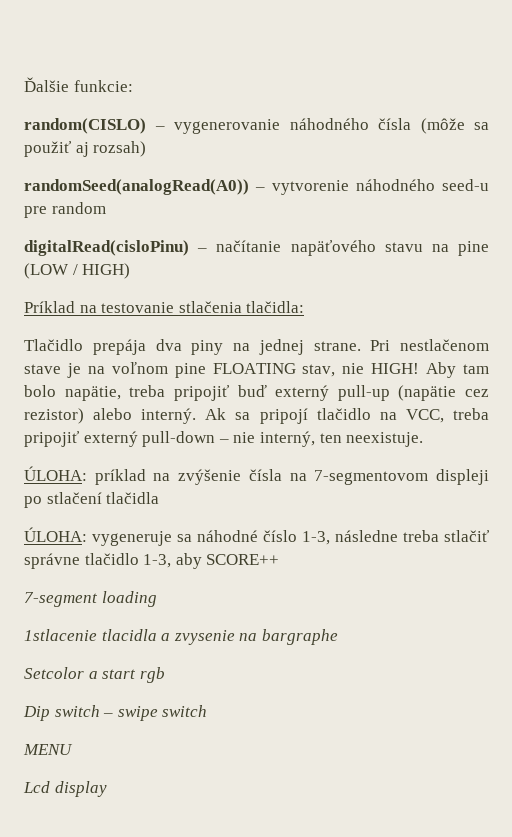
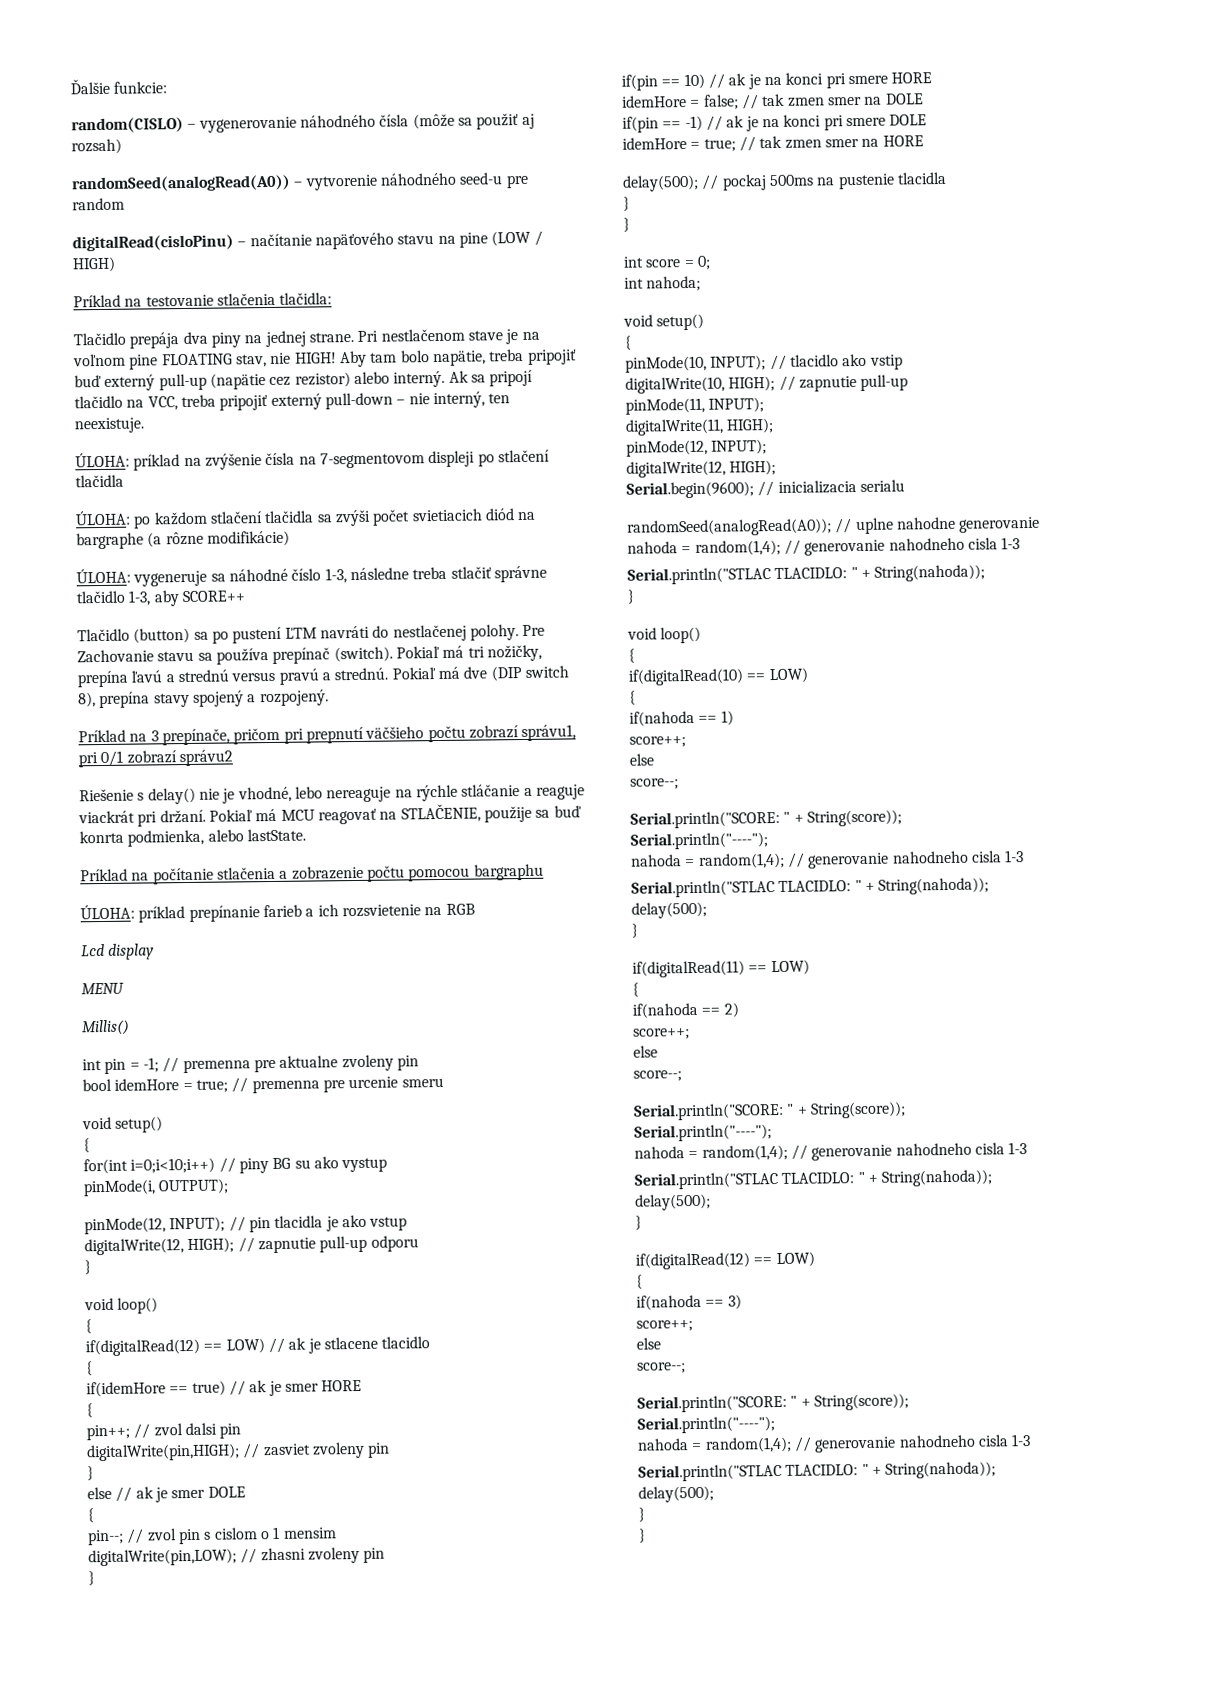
+ ÚLOHA: po každom stlačení tlačidla sa zvýši počet svietiacich diód na bargraphe (a rôzne modifikácie)
- 7-segment loading
- 1stlacenie tlacidla a zvysenie na bargraphe
- Setcolor a start rgb
- Dip switch – swipe switch
+ Tlačidlo (button) sa po pustení ĽTM navráti do nestlačenej polohy. Pre Zachovanie stavu sa používa prepínač (switch). Pokiaľ má tri nožičky, prepína ľavú a strednú versus pravú a strednú. Pokiaľ má dve (DIP switch 8), prepína stavy spojený a rozpojený.
+ Príklad na 3 prepínače, pričom pri prepnutí väčšieho počtu zobrazí správu1, pri 0/1 zobrazí správu2
+ Riešenie s delay() nie je vhodné, lebo nereaguje na rýchle stláčanie a reaguje viackrát pri držaní. Pokiaľ má MCU reagovať na STLAČENIE, použije sa buď konrta podmienka, alebo lastState.
+ Príklad na počítanie stlačenia a zobrazenie počtu pomocou bargraphu
+ ÚLOHA: príklad prepínanie farieb a ich rozsvietenie na RGB
+ Lcd display
  MENU
- Lcd display
+ Millis()
+ int pin = -1; // premenna pre aktualne zvoleny pin
+ bool idemHore = true; // premenna pre urcenie smeru
+ void setup()
+ {
+ for(int i=0;i<10;i++) // piny BG su ako vystup
+ pinMode(i, OUTPUT);
+ pinMode(12, INPUT); // pin tlacidla je ako vstup
+ digitalWrite(12, HIGH); // zapnutie pull-up odporu
+ }
+ void loop()
+ {
+ if(digitalRead(12) == LOW) // ak je stlacene tlacidlo
+ {
+ if(idemHore == true) // ak je smer HORE
+ {
+ pin++; // zvol dalsi pin
+ digitalWrite(pin,HIGH); // zasviet zvoleny pin
+ }
+ else // ak je smer DOLE
+ {
+ pin--; // zvol pin s cislom o 1 mensim
+ digitalWrite(pin,LOW); // zhasni zvoleny pin
+ }
+ if(pin == 10) // ak je na konci pri smere HORE
+ idemHore = false; // tak zmen smer na DOLE
+ if(pin == -1) // ak je na konci pri smere DOLE
+ idemHore = true; // tak zmen smer na HORE
+ delay(500); // pockaj 500ms na pustenie tlacidla
+ }
+ }
+ int score = 0;
+ int nahoda;
+ void setup()
+ {
+ pinMode(10, INPUT); // tlacidlo ako vstip
+ digitalWrite(10, HIGH); // zapnutie pull-up
+ pinMode(11, INPUT);
+ digitalWrite(11, HIGH);
+ pinMode(12, INPUT);
+ digitalWrite(12, HIGH);
+ Serial.begin(9600); // inicializacia serialu
+ randomSeed(analogRead(A0)); // uplne nahodne generovanie
+ nahoda = random(1,4); // generovanie nahodneho cisla 1-3
+ Serial.println("STLAC TLACIDLO: " + String(nahoda));
+ }
+ void loop()
+ {
+ if(digitalRead(10) == LOW)
+ {
+ if(nahoda == 1)
+ score++;
+ else
+ score--;
+ Serial.println("SCORE: " + String(score));
+ Serial.println("----");
+ nahoda = random(1,4); // generovanie nahodneho cisla 1-3
+ Serial.println("STLAC TLACIDLO: " + String(nahoda));
+ delay(500);
+ }
+ if(digitalRead(11) == LOW)
+ {
+ if(nahoda == 2)
+ score++;
+ else
+ score--;
+ Serial.println("SCORE: " + String(score));
+ Serial.println("----");
+ nahoda = random(1,4); // generovanie nahodneho cisla 1-3
+ Serial.println("STLAC TLACIDLO: " + String(nahoda));
+ delay(500);
+ }
+ if(digitalRead(12) == LOW)
+ {
+ if(nahoda == 3)
+ score++;
+ else
+ score--;
+ Serial.println("SCORE: " + String(score));
+ Serial.println("----");
+ nahoda = random(1,4); // generovanie nahodneho cisla 1-3
+ Serial.println("STLAC TLACIDLO: " + String(nahoda));
+ delay(500);
+ }
+ }

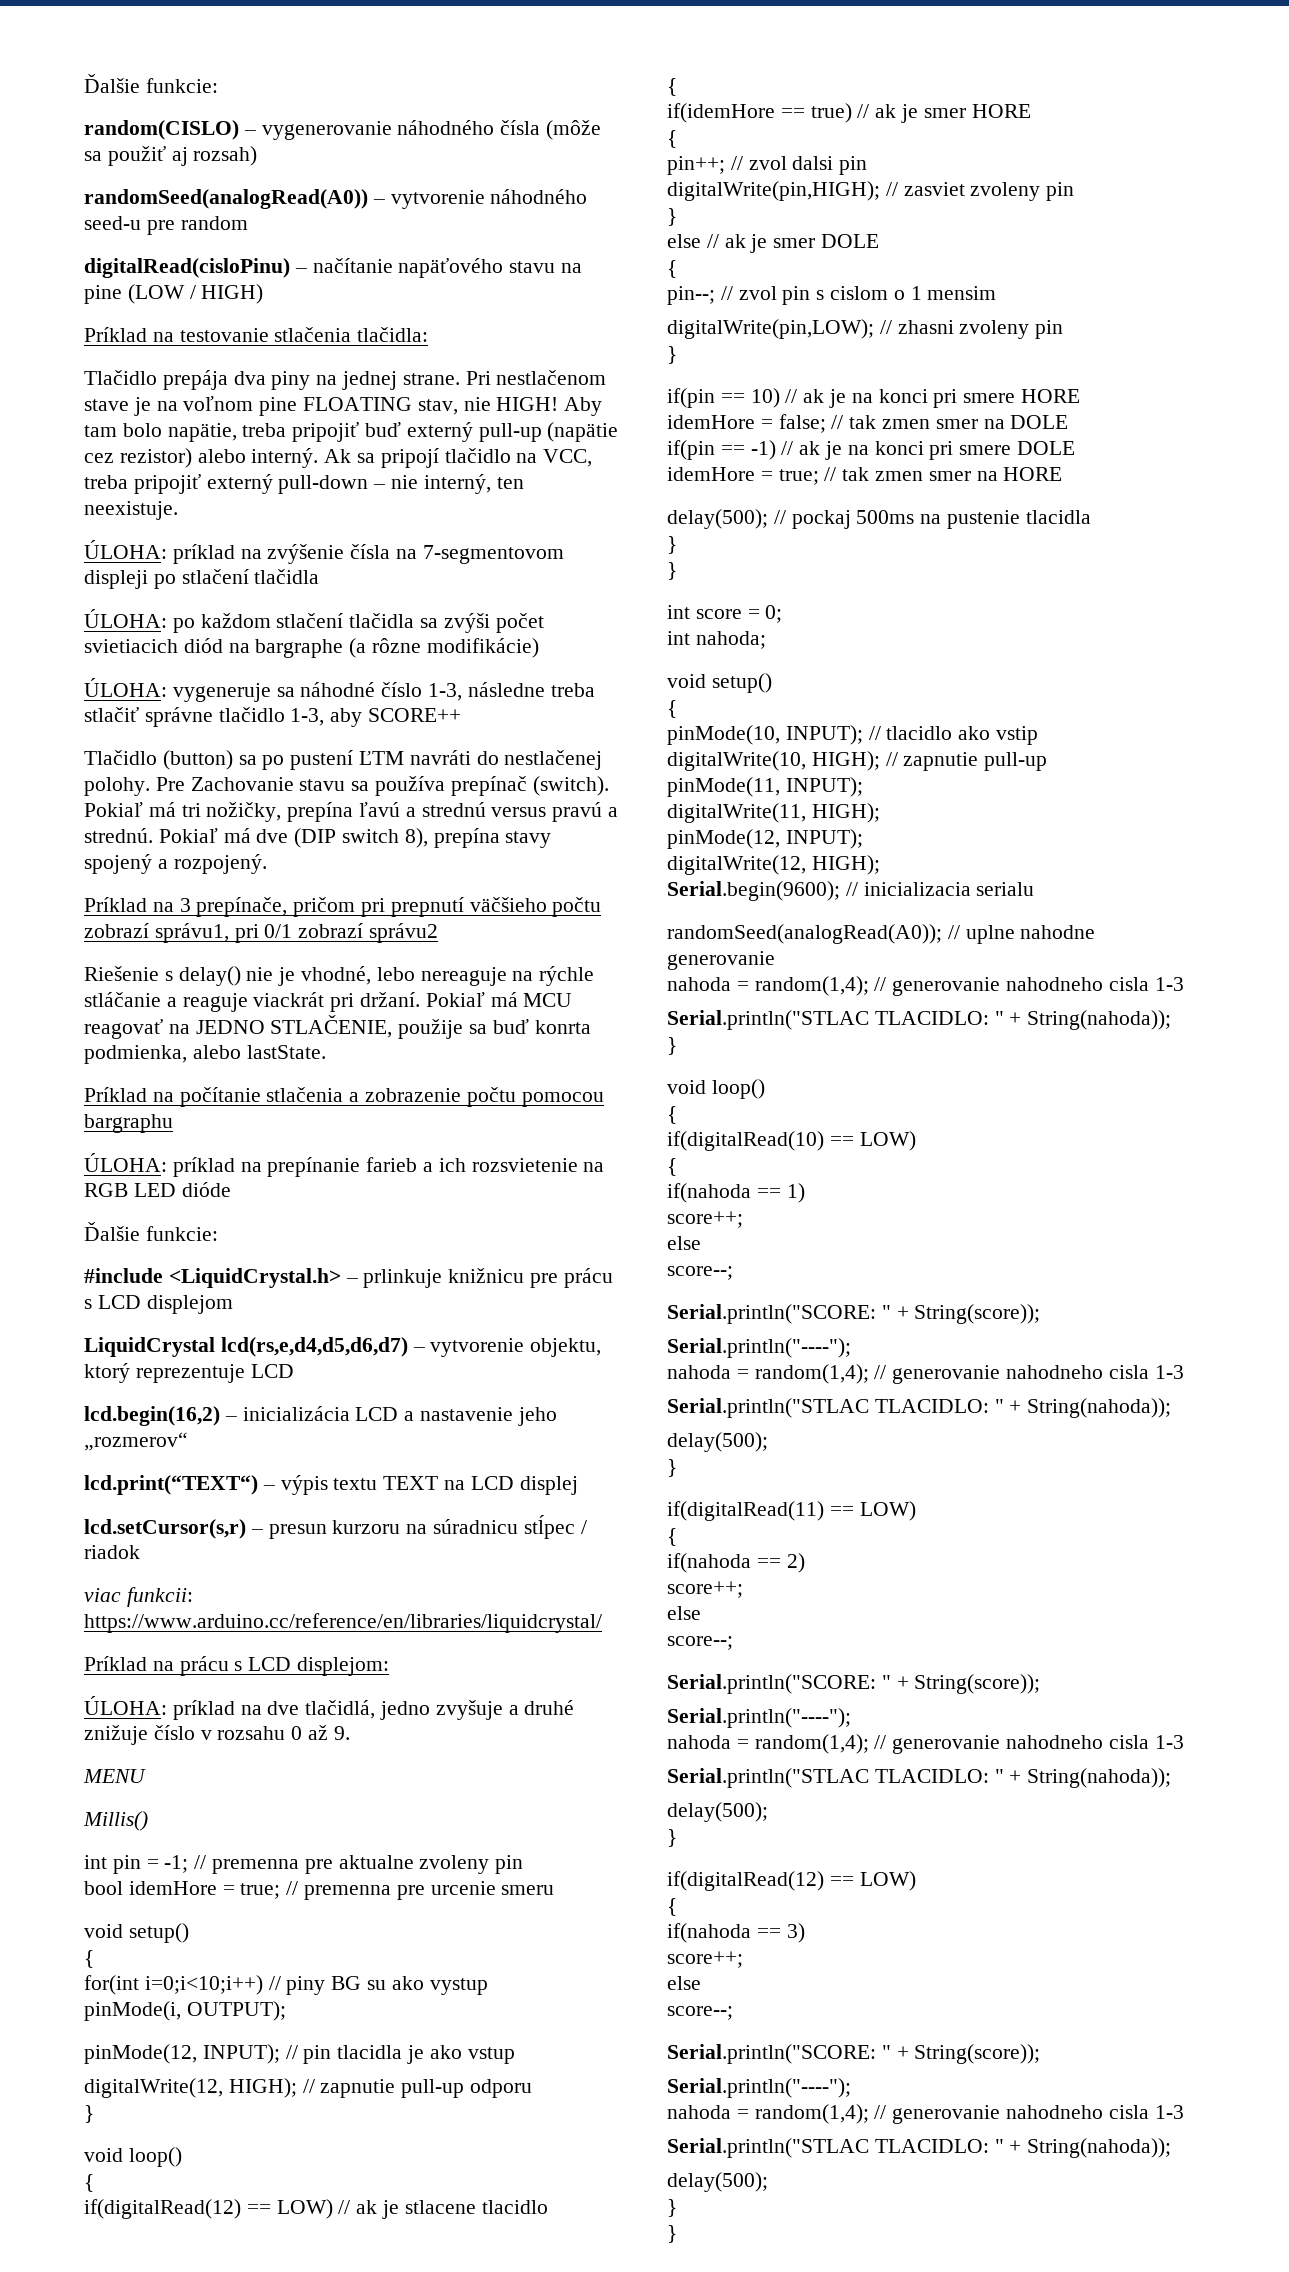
- Pokiaľ má MCU reagovať na STLAČENIE, použije sa buď konrta podmienka, alebo lastState.
+ Pokiaľ má MCU reagovať na JEDNO STLAČENIE, použije sa buď konrta podmienka, alebo lastState.
- ÚLOHA: príklad prepínanie farieb a ich rozsvietenie na RGB
- Lcd display
+ ÚLOHA: príklad na prepínanie farieb a ich rozsvietenie na RGB LED dióde
+ Ďalšie funkcie:
+ #include <LiquidCrystal.h> – prlinkuje knižnicu pre prácu s LCD displejom
+ LiquidCrystal lcd(rs,e,d4,d5,d6,d7) – vytvorenie objektu, ktorý reprezentuje LCD
+ lcd.begin(16,2) – inicializácia LCD a nastavenie jeho „rozmerov“
+ lcd.print(“TEXT“) – výpis textu TEXT na LCD displej
+ lcd.setCursor(s,r) – presun kurzoru na súradnicu stĺpec / riadok
+ viac funkcii: https://www.arduino.cc/reference/en/libraries/liquidcrystal/
+ Príklad na prácu s LCD displejom:
+ ÚLOHA: príklad na dve tlačidlá, jedno zvyšuje a druhé znižuje číslo v rozsahu 0 až 9.

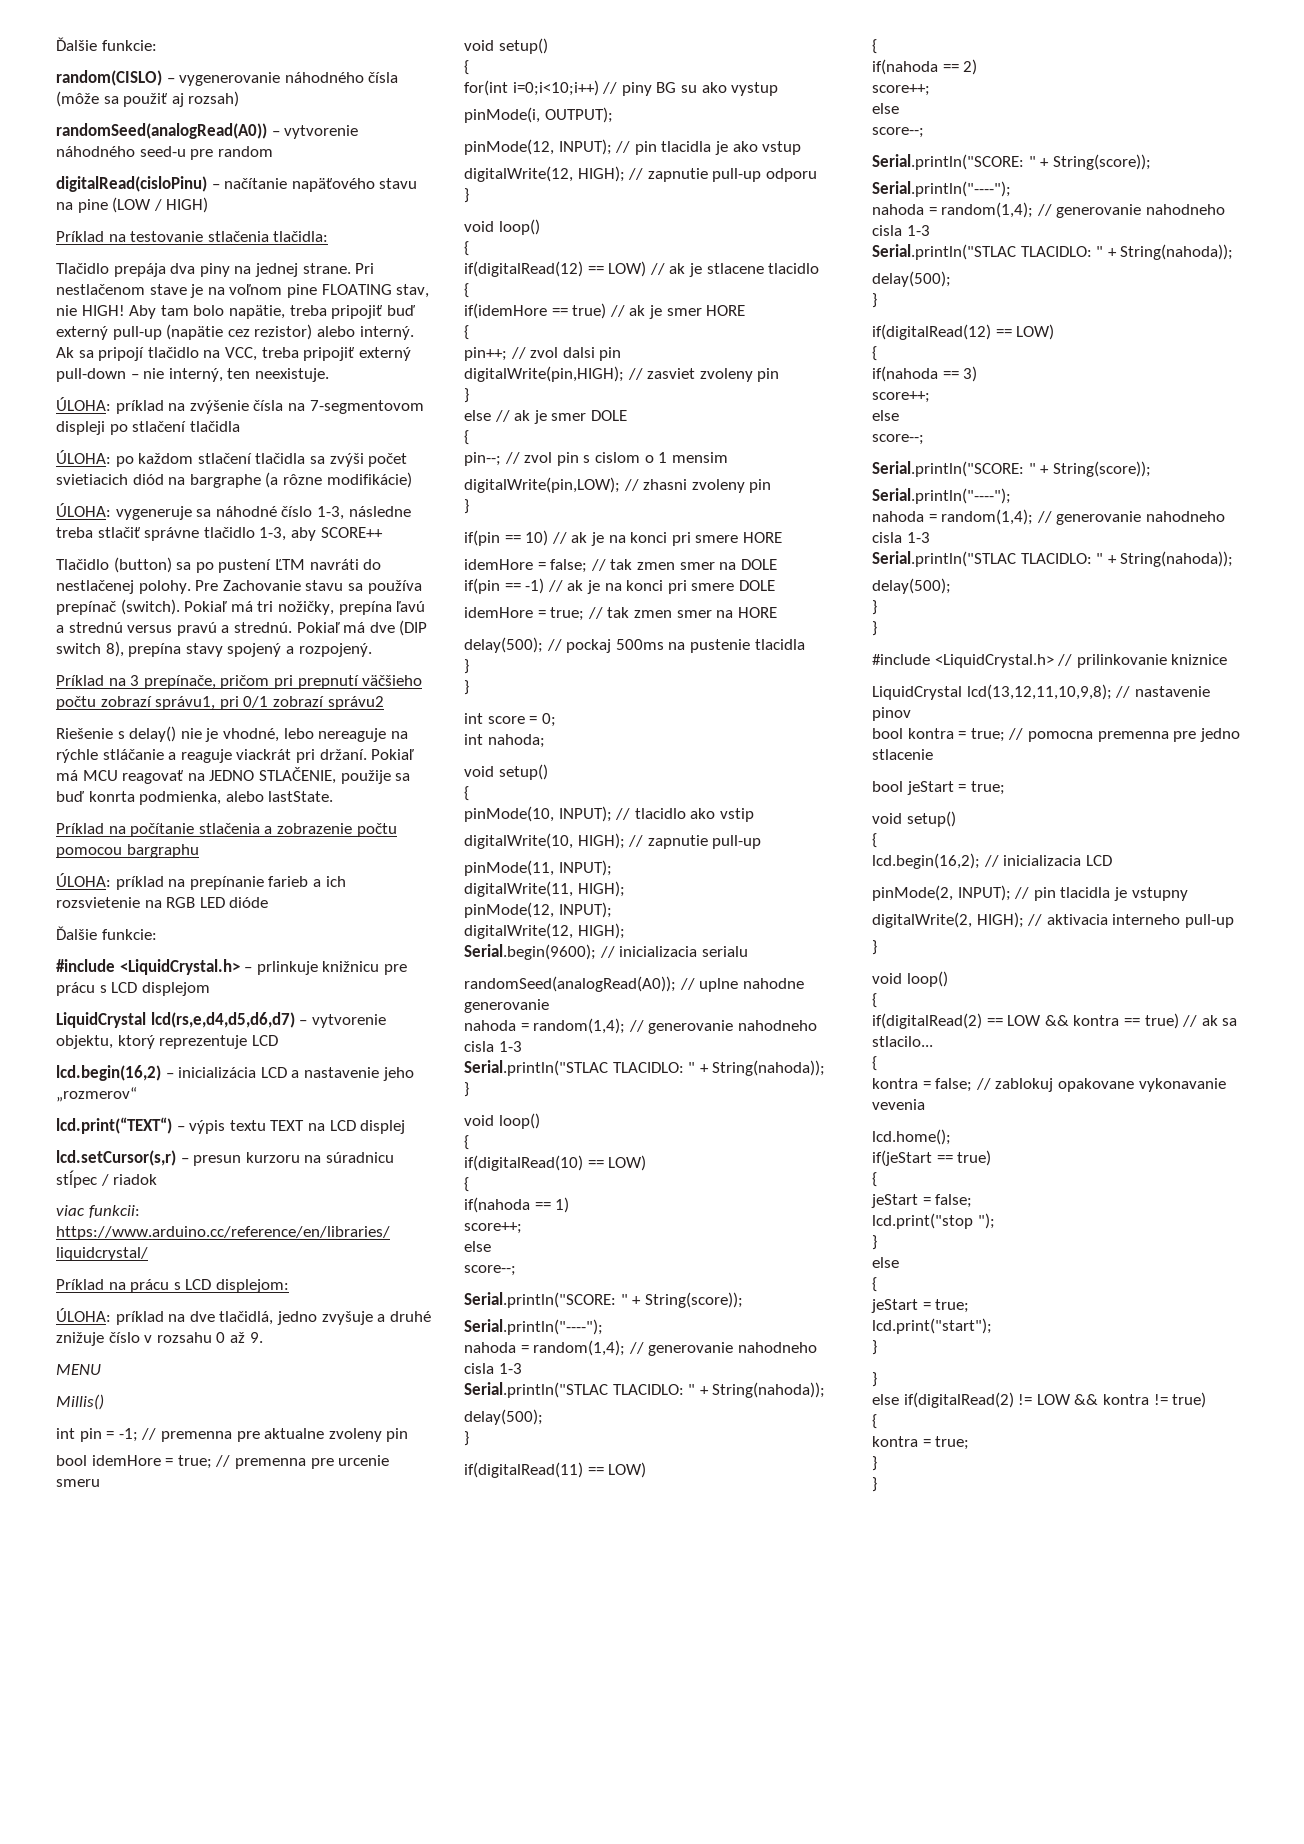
+ #include <LiquidCrystal.h> // prilinkovanie kniznice
+ LiquidCrystal lcd(13,12,11,10,9,8); // nastavenie pinov
+ bool kontra = true; // pomocna premenna pre jedno stlacenie
+ bool jeStart = true;
+ void setup()
+ {
+ lcd.begin(16,2); // inicializacia LCD
+ pinMode(2, INPUT); // pin tlacidla je vstupny
+ digitalWrite(2, HIGH); // aktivacia interneho pull-up
+ }
+ void loop()
+ {
+ if(digitalRead(2) == LOW && kontra == true) // ak sa stlacilo...
+ {
+ kontra = false; // zablokuj opakovane vykonavanie vevenia
+ lcd.home();
+ if(jeStart == true)
+ {
+ jeStart = false;
+ lcd.print("stop ");
+ }
+ else
+ {
+ jeStart = true;
+ lcd.print("start");
+ }
+ }
+ else if(digitalRead(2) != LOW && kontra != true)
+ {
+ kontra = true;
+ }
+ }

